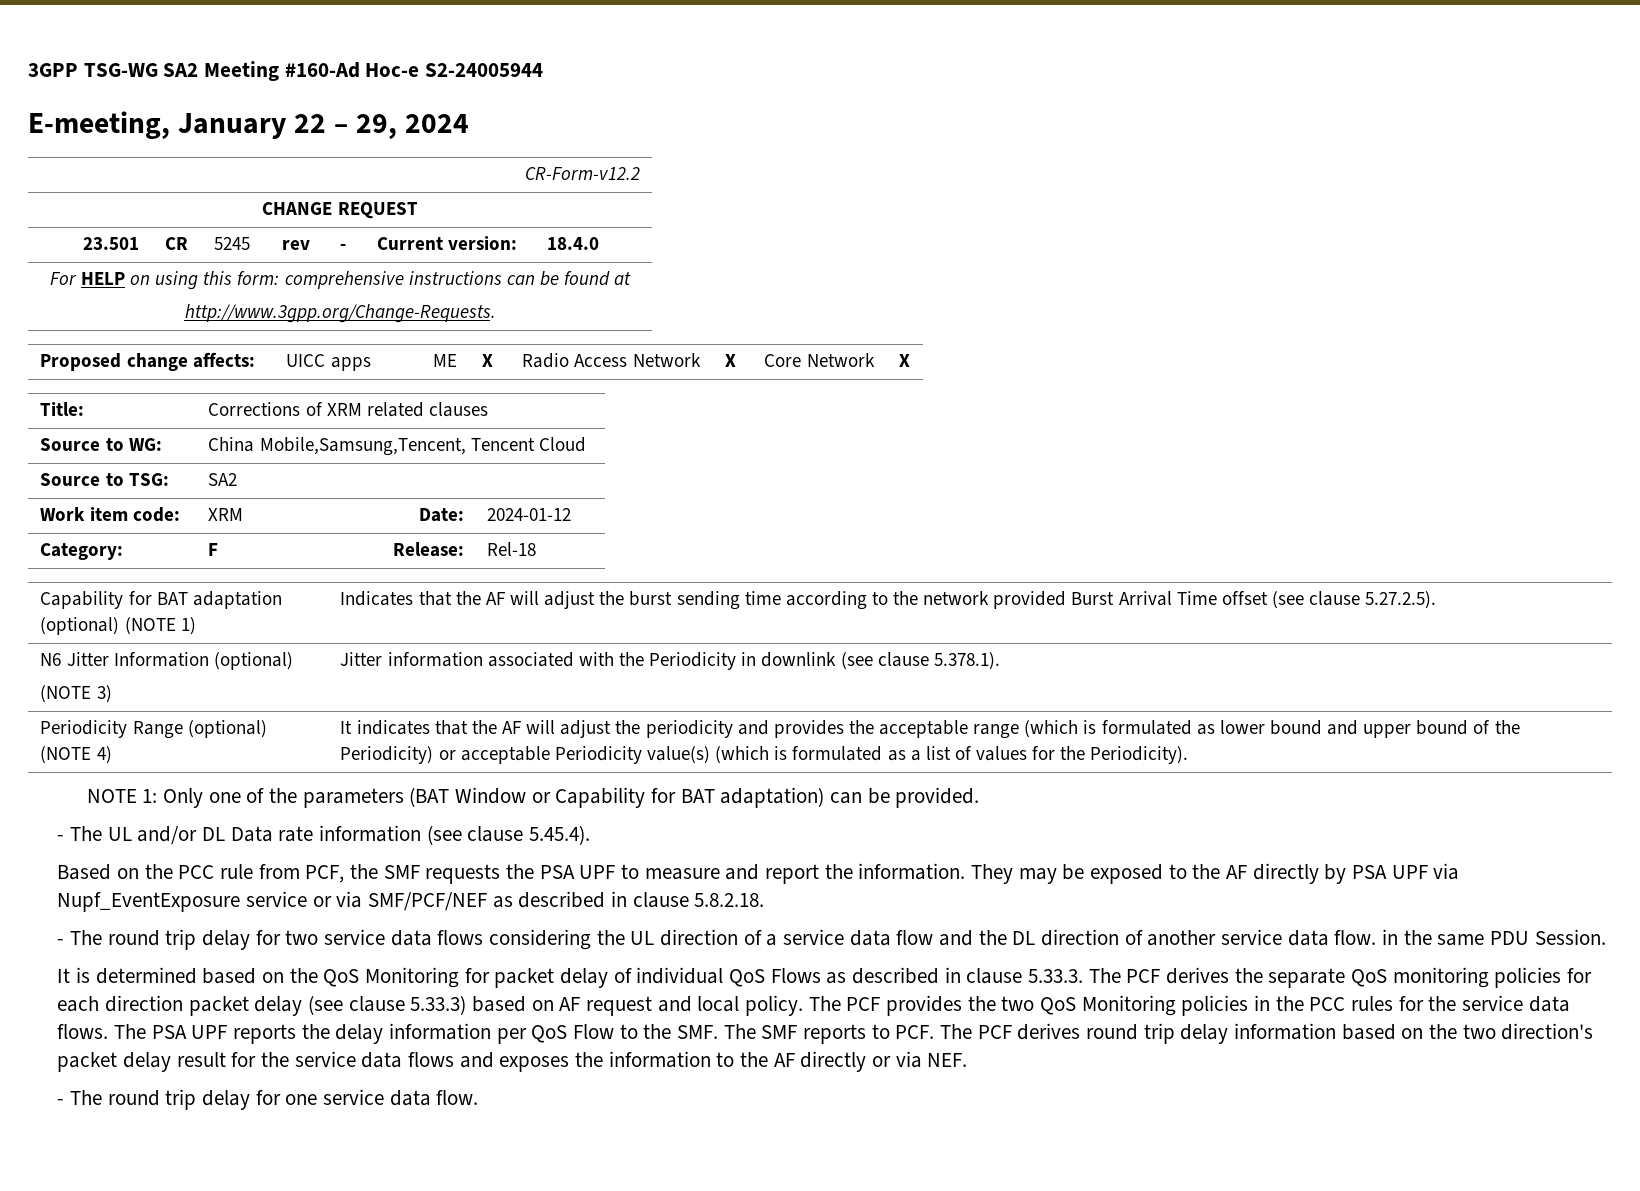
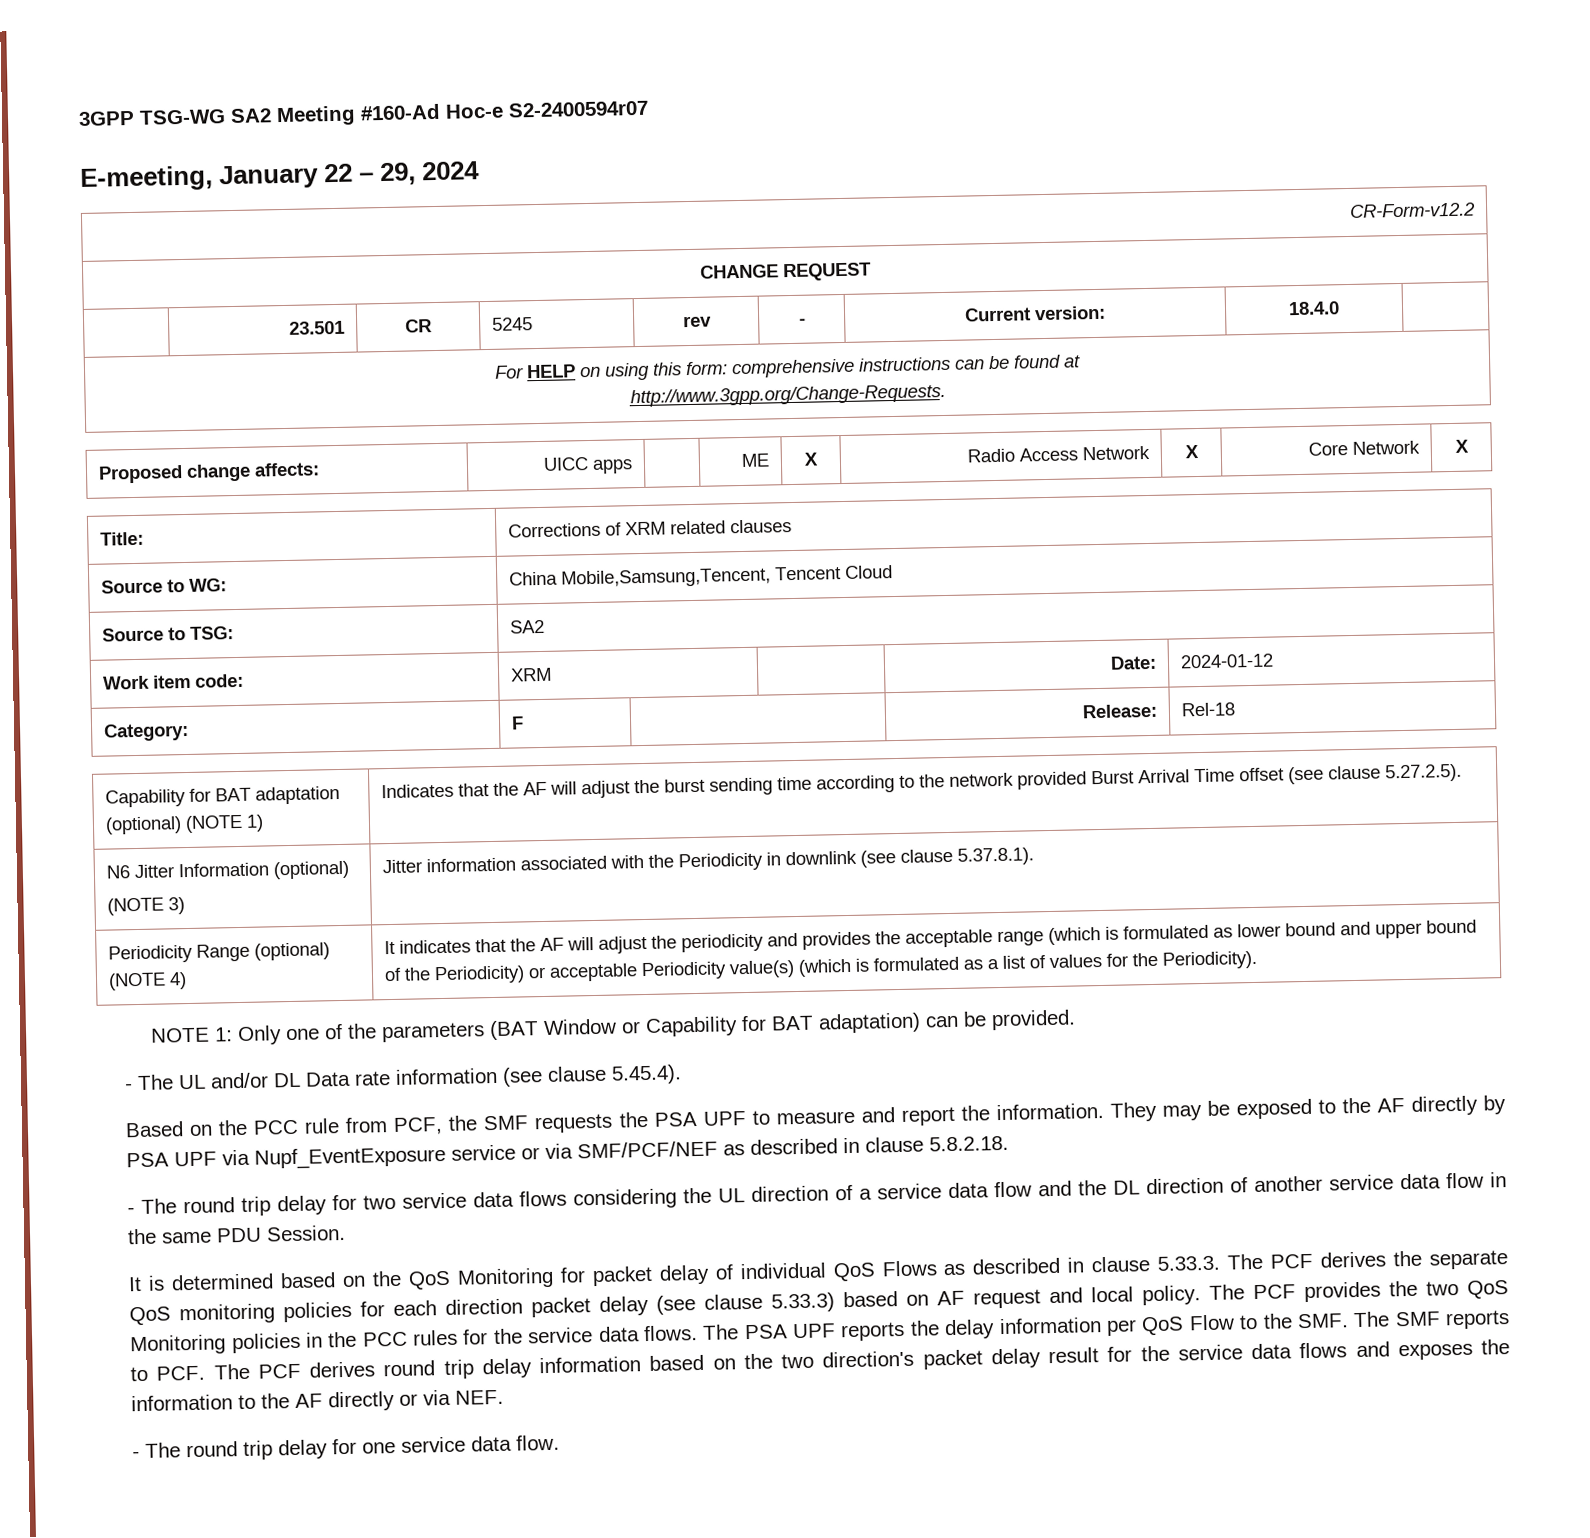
- 3GPP TSG-WG SA2 Meeting #160-Ad Hoc-e S2-24005944
+ 3GPP TSG-WG SA2 Meeting #160-Ad Hoc-e S2-2400594r07
  N6 Jitter Information (optional)
- (NOTE 3) | Jitter information associated with the Periodicity in downlink (see clause 5.378.1).
+ (NOTE 3) | Jitter information associated with the Periodicity in downlink (see clause 5.37.8.1).
- - The round trip delay for two service data flows considering the UL direction of a service data flow and the DL direction of another service data flow. in the same PDU Session.
+ - The round trip delay for two service data flows considering the UL direction of a service data flow and the DL direction of another service data flow in the same PDU Session.

